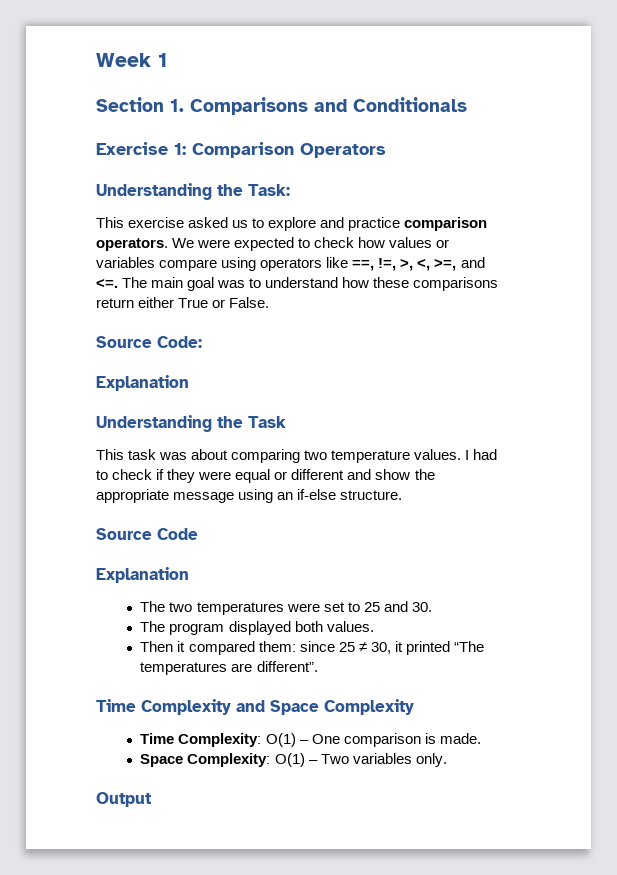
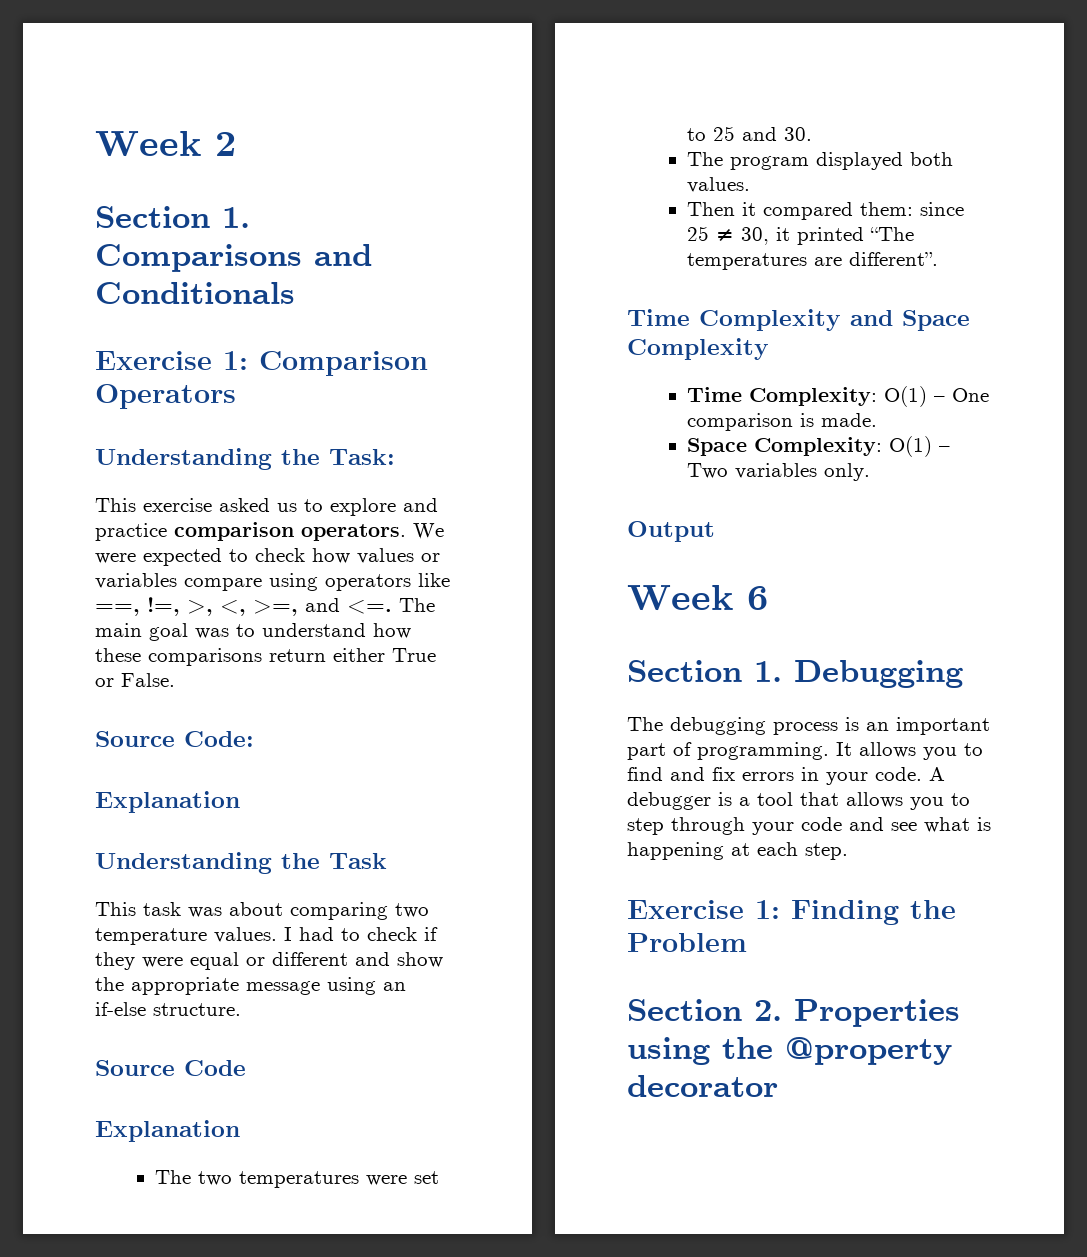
- Week 1
+ Week 2
+ Week 6
+ Section 1. Debugging
+ The debugging process is an important part of programming. It allows you to find and fix errors in your code. A debugger is a tool that allows you to step through your code and see what is happening at each step.
+ Exercise 1: Finding the Problem
+ Section 2. Properties using the @property decorator

